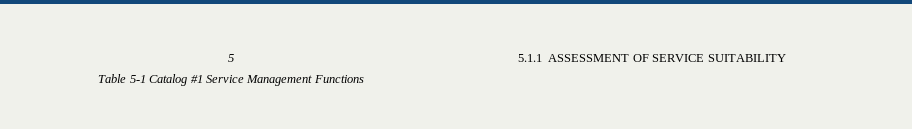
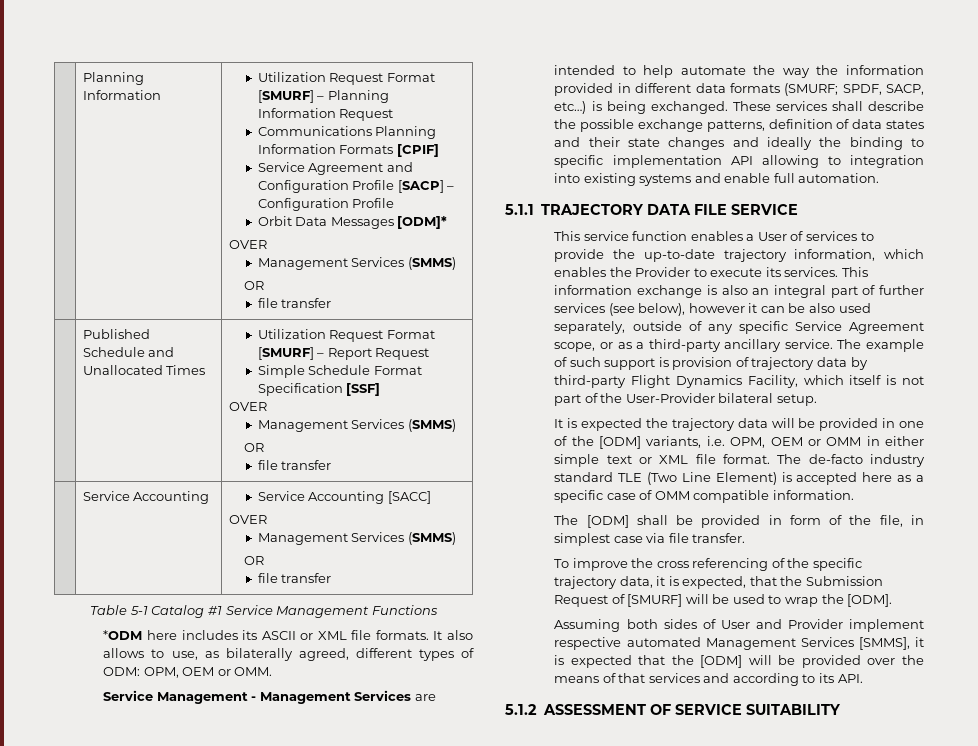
- 5
+ | Planning Information | Utilization Request Format [SMURF] – Planning Information Request
+ Communications Planning Information Formats [CPIF]
+ Service Agreement and Configuration Profile [SACP] – Configuration Profile
+ Orbit Data Messages [ODM]*
+ OVER
+ Management Services (SMMS)
+ OR
+ file transfer
+ | Published Schedule and Unallocated Times | Utilization Request Format [SMURF] – Report Request
+ Simple Schedule Format Specification [SSF]
+ OVER
+ Management Services (SMMS)
+ OR
+ file transfer
+ | Service Accounting | Service Accounting [SACC]
+ OVER
+ Management Services (SMMS)
+ OR
+ file transfer
- 5.1.1 ASSESSMENT OF SERVICE SUITABILITY
+ *ODM here includes its ASCII or XML file formats. It also allows to use, as bilaterally agreed, different types of ODM: OPM, OEM or OMM.
+ Service Management - Management Services are intended to help automate the way the information provided in different data formats (SMURF; SPDF, SACP, etc…) is being exchanged. These services shall describe the possible exchange patterns, definition of data states and their state changes and ideally the binding to specific implementation API allowing to integration into existing systems and enable full automation.
+ 5.1.1 TRAJECTORY DATA FILE SERVICE
+ This service function enables a User of services to provide the up-to-date trajectory information, which enables the Provider to execute its services. This information exchange is also an integral part of further services (see below), however it can be also used separately, outside of any specific Service Agreement scope, or as a third-party ancillary service. The example of such support is provision of trajectory data by third-party Flight Dynamics Facility, which itself is not part of the User-Provider bilateral setup.
+ It is expected the trajectory data will be provided in one of the [ODM] variants, i.e. OPM, OEM or OMM in either simple text or XML file format. The de-facto industry standard TLE (Two Line Element) is accepted here as a specific case of OMM compatible information.
+ The [ODM] shall be provided in form of the file, in simplest case via file transfer.
+ To improve the cross referencing of the specific trajectory data, it is expected, that the Submission Request of [SMURF] will be used to wrap the [ODM].
+ Assuming both sides of User and Provider implement respective automated Management Services [SMMS], it is expected that the [ODM] will be provided over the means of that services and according to its API.
+ 5.1.2 ASSESSMENT OF SERVICE SUITABILITY

